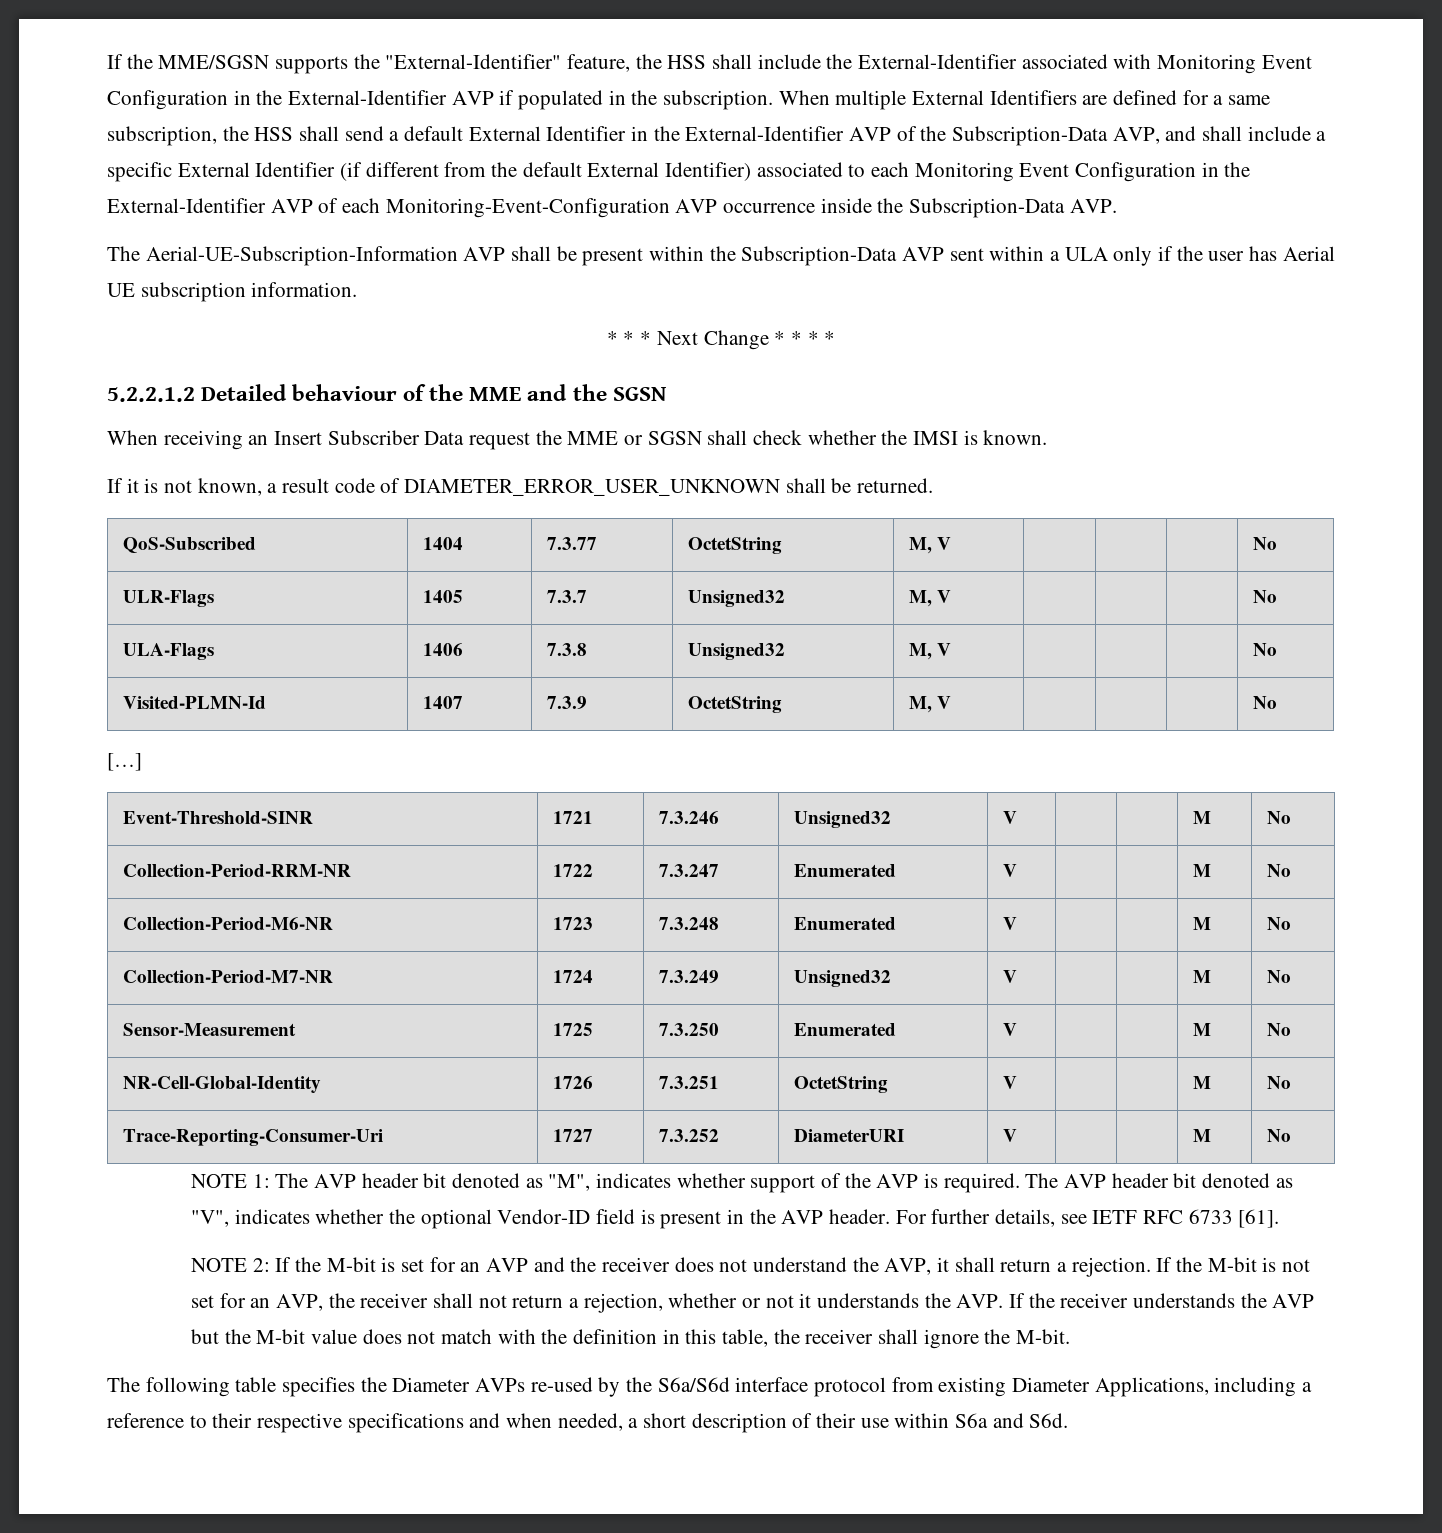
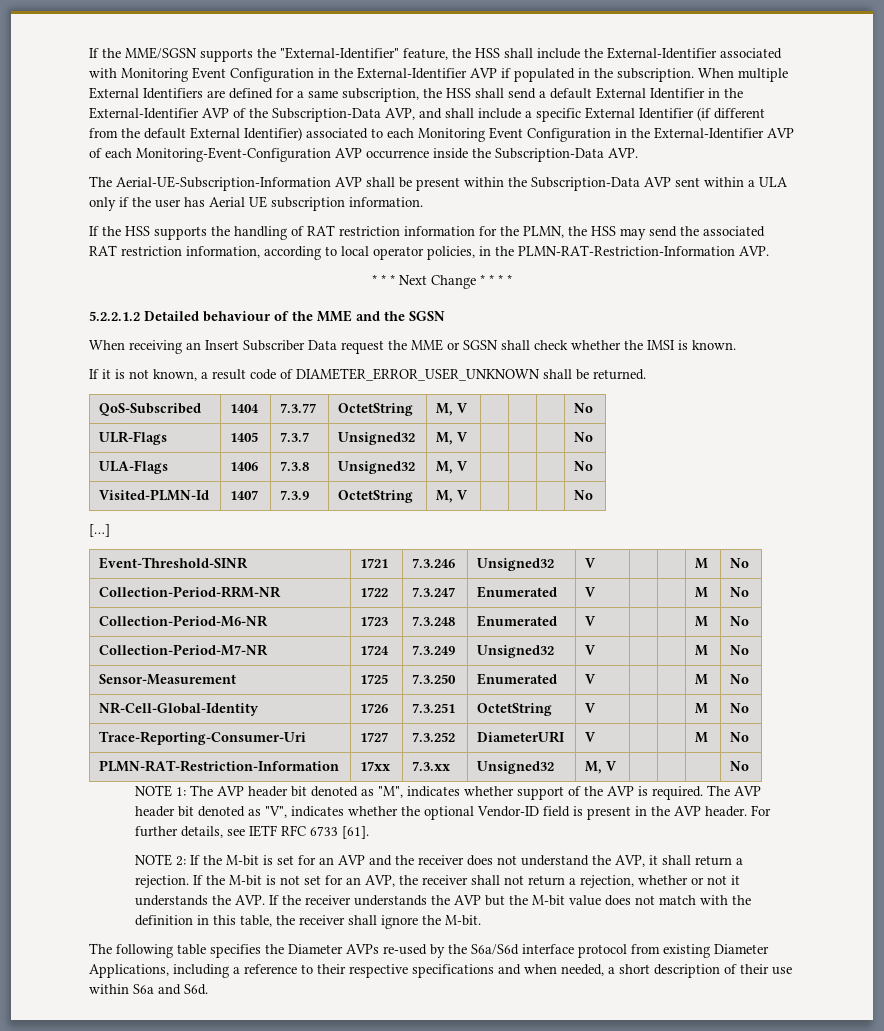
+ If the HSS supports the handling of RAT restriction information for the PLMN, the HSS may send the associated RAT restriction information, according to local operator policies, in the PLMN-RAT-Restriction-Information AVP.
+ PLMN-RAT-Restriction-Information | 17xx | 7.3.xx | Unsigned32 | M, V | | | | No

